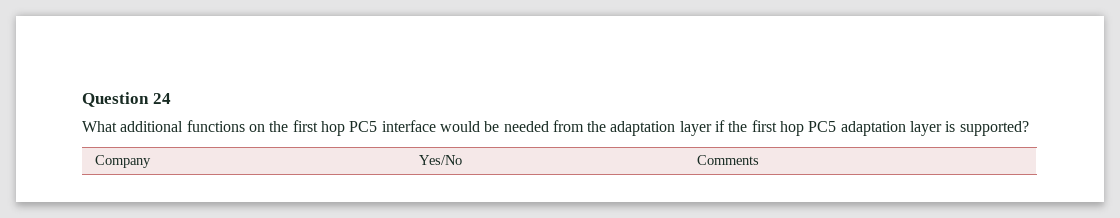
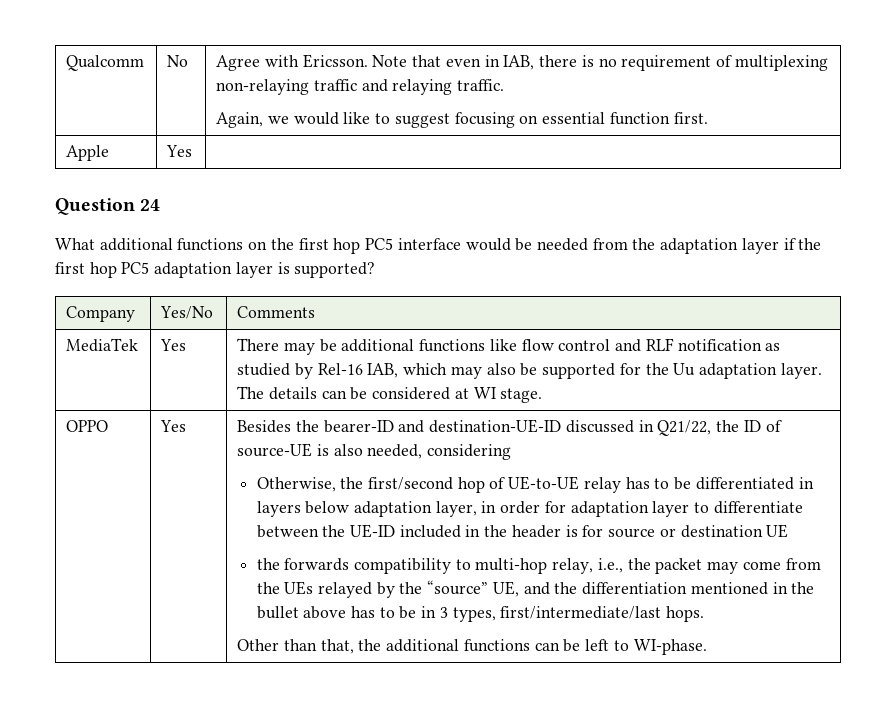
+ Qualcomm | No | Agree with Ericsson. Note that even in IAB, there is no requirement of multiplexing non-relaying traffic and relaying traffic.
+ Again, we would like to suggest focusing on essential function first.
+ Apple | Yes |
+ MediaTek | Yes | There may be additional functions like flow control and RLF notification as studied by Rel-16 IAB, which may also be supported for the Uu adaptation layer. The details can be considered at WI stage.
+ OPPO | Yes | Besides the bearer-ID and destination-UE-ID discussed in Q21/22, the ID of source-UE is also needed, considering
+ Otherwise, the first/second hop of UE-to-UE relay has to be differentiated in layers below adaptation layer, in order for adaptation layer to differentiate between the UE-ID included in the header is for source or destination UE
+ the forwards compatibility to multi-hop relay, i.e., the packet may come from the UEs relayed by the “source” UE, and the differentiation mentioned in the bullet above has to be in 3 types, first/intermediate/last hops.
+ Other than that, the additional functions can be left to WI-phase.

